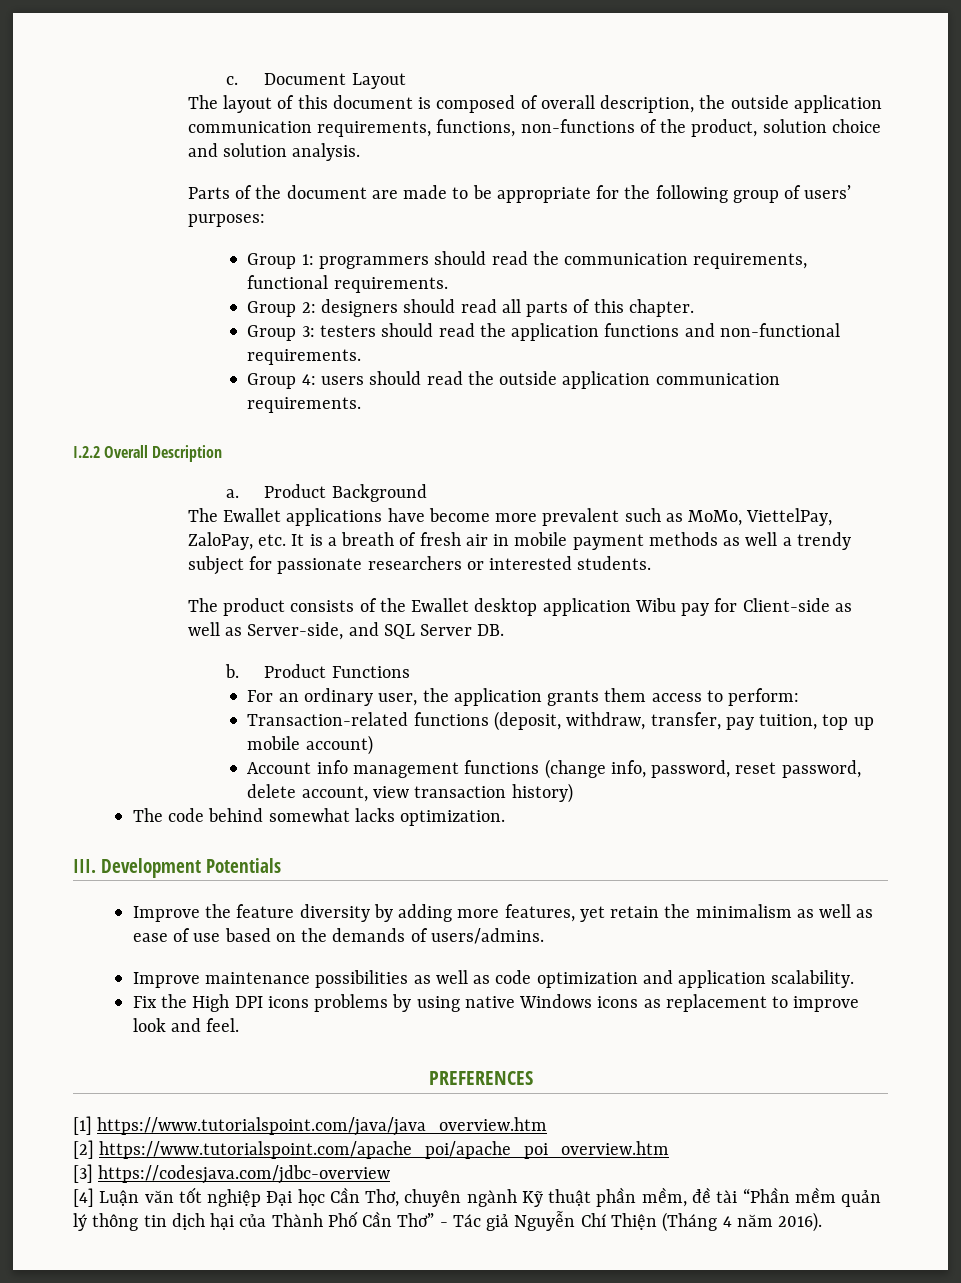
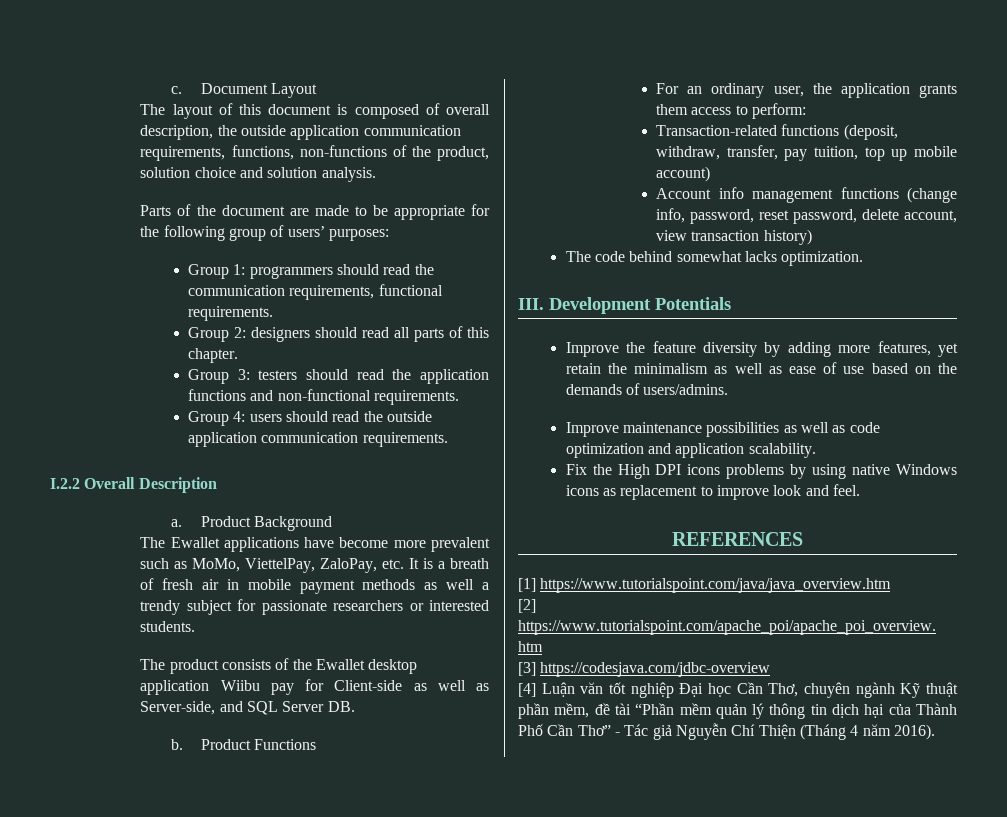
- The product consists of the Ewallet desktop application Wibu pay for Client-side as well as Server-side, and SQL Server DB.
+ The product consists of the Ewallet desktop application Wiibu pay for Client-side as well as Server-side, and SQL Server DB.
- PREFERENCES
+ REFERENCES

